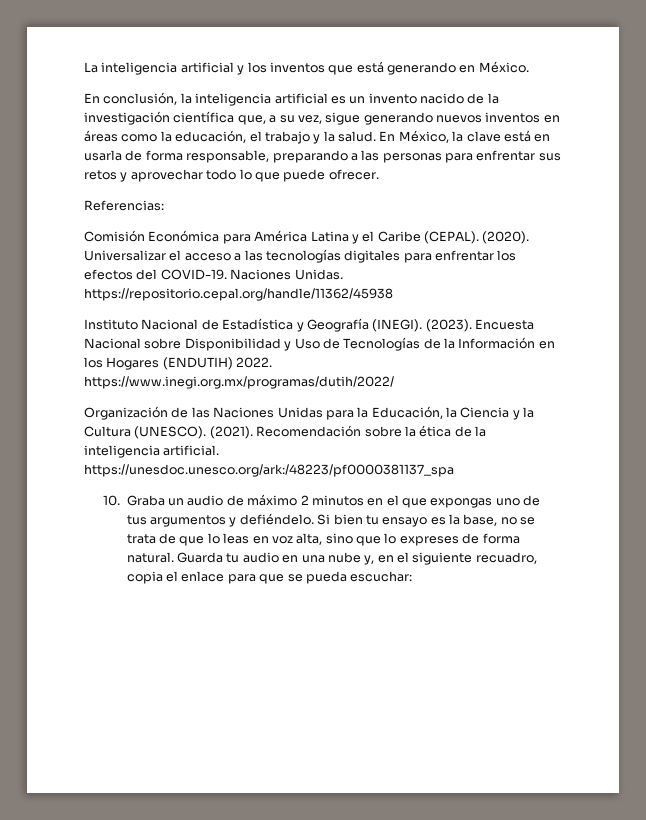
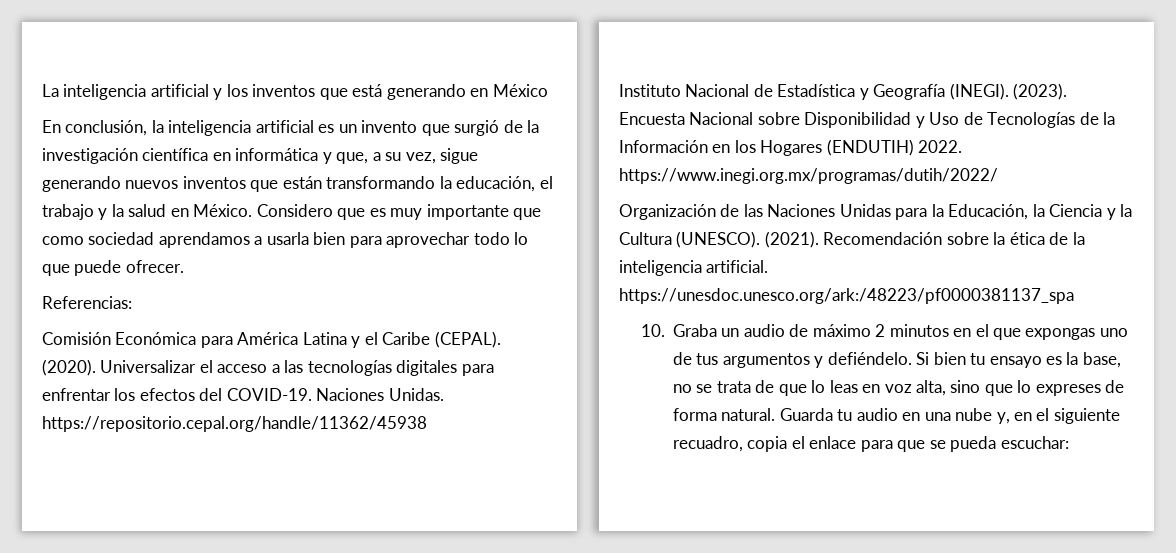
- La inteligencia artificial y los inventos que está generando en México.
+ La inteligencia artificial y los inventos que está generando en México
- En conclusión, la inteligencia artificial es un invento nacido de la investigación científica que, a su vez, sigue generando nuevos inventos en áreas como la educación, el trabajo y la salud. En México, la clave está en usarla de forma responsable, preparando a las personas para enfrentar sus retos y aprovechar todo lo que puede ofrecer.
+ En conclusión, la inteligencia artificial es un invento que surgió de la investigación científica en informática y que, a su vez, sigue generando nuevos inventos que están transformando la educación, el trabajo y la salud en México. Considero que es muy importante que como sociedad aprendamos a usarla bien para aprovechar todo lo que puede ofrecer.

